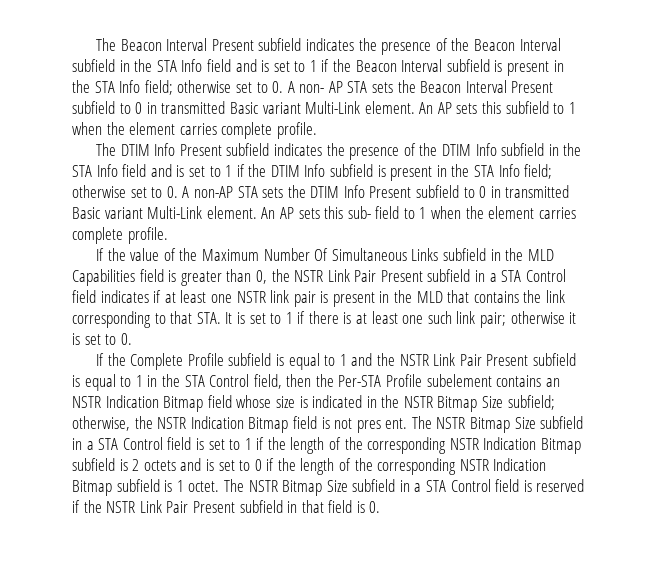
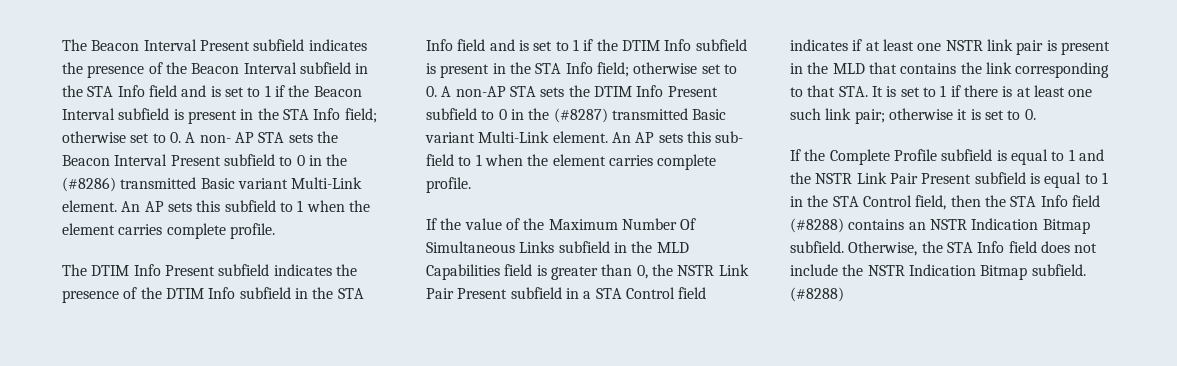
- The Beacon Interval Present subfield indicates the presence of the Beacon Interval subfield in the STA Info field and is set to 1 if the Beacon Interval subfield is present in the STA Info field; otherwise set to 0. A non- AP STA sets the Beacon Interval Present subfield to 0 in transmitted Basic variant Multi-Link element.
+ The Beacon Interval Present subfield indicates the presence of the Beacon Interval subfield in the STA Info field and is set to 1 if the Beacon Interval subfield is present in the STA Info field; otherwise set to 0. A non- AP STA sets the Beacon Interval Present subfield to 0 in the (#8286) transmitted Basic variant Multi-Link element.
- The DTIM Info Present subfield indicates the presence of the DTIM Info subfield in the STA Info field and is set to 1 if the DTIM Info subfield is present in the STA Info field; otherwise set to 0. A non-AP STA sets the DTIM Info Present subfield to 0 in transmitted Basic variant Multi-Link element.
+ The DTIM Info Present subfield indicates the presence of the DTIM Info subfield in the STA Info field and is set to 1 if the DTIM Info subfield is present in the STA Info field; otherwise set to 0. A non-AP STA sets the DTIM Info Present subfield to 0 in the (#8287) transmitted Basic variant Multi-Link element.
- If the Complete Profile subfield is equal to 1 and the NSTR Link Pair Present subfield is equal to 1 in the STA Control field, then the Per-STA Profile subelement contains an NSTR Indication Bitmap field whose size is indicated in the NSTR Bitmap Size subfield; otherwise, the NSTR Indication Bitmap field is not pres ent. The NSTR Bitmap Size subfield in a STA Control field is set to 1 if the length of the corresponding NSTR Indication Bitmap subfield is 2 octets and is set to 0 if the length of the corresponding NSTR Indication Bitmap subfield is 1 octet. The NSTR Bitmap Size subfield in a STA Control field is reserved if the NSTR Link Pair Present subfield in that field is 0.
+ If the Complete Profile subfield is equal to 1 and the NSTR Link Pair Present subfield is equal to 1 in the STA Control field, then the STA Info field (#8288) contains an NSTR Indication Bitmap subfield. Otherwise, the STA Info field does not include the NSTR Indication Bitmap subfield. (#8288)

